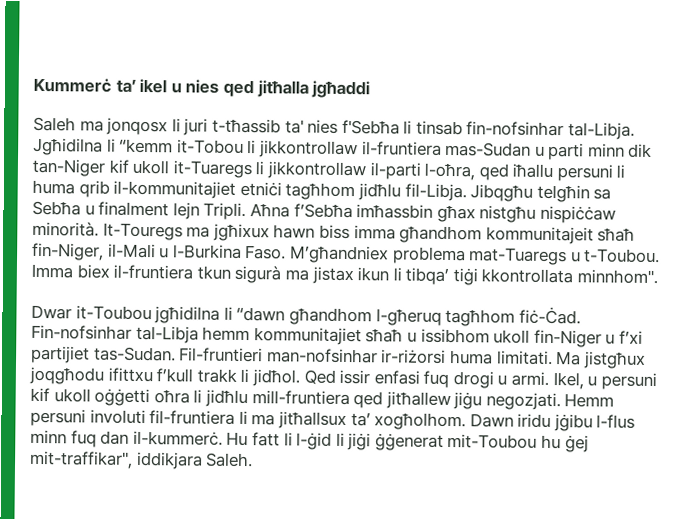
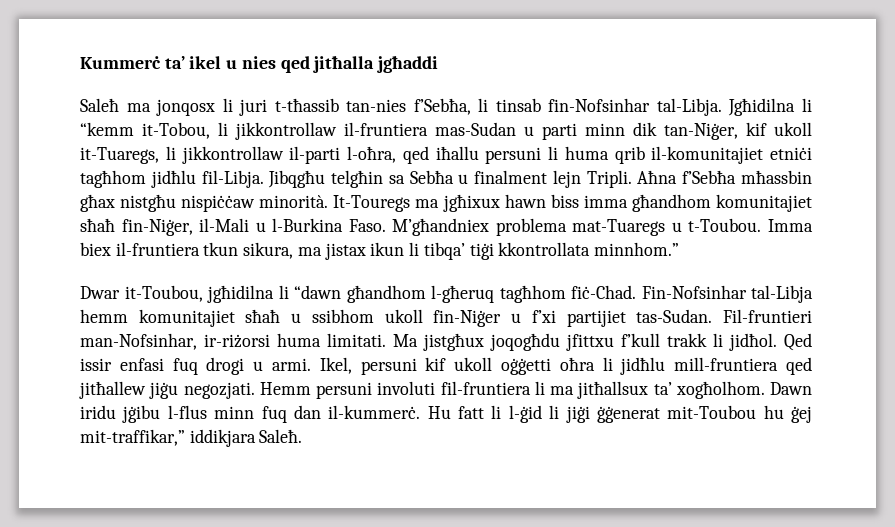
- Saleh ma jonqosx li juri t-tħassib ta' nies f'Sebħa li tinsab fin-nofsinhar tal-Libja.
+ Saleħ ma jonqosx li juri t-tħassib tan-nies f’Sebħa, li tinsab fin-Nofsinhar tal-Libja.
- Jgħidilna li “kemm it-Tobou li jikkontrollaw il-fruntiera mas-Sudan u parti minn dik tan-Niger kif ukoll it-Tuaregs li jikkontrollaw il-parti l-oħra, qed iħallu persuni li huma qrib il-kommunitajiet etniċi tagħhom jidħlu fil-Libja.
+ Jgħidilna li “kemm it-Tobou, li jikkontrollaw il-fruntiera mas-Sudan u parti minn dik tan-Niġer, kif ukoll it-Tuaregs, li jikkontrollaw il-parti l-oħra, qed iħallu persuni li huma qrib il-komunitajiet etniċi tagħhom jidħlu fil-Libja.
- Aħna f’Sebħa imħassbin għax nistgħu nispiċċaw minorità.
+ Aħna f’Sebħa mħassbin għax nistgħu nispiċċaw minorità.
- It-Touregs ma jgħixux hawn biss imma għandhom kommunitajeit sħaħ fin-Niger, il-Mali u l-Burkina Faso.
+ It-Touregs ma jgħixux hawn biss imma għandhom komunitajiet sħaħ fin-Niġer, il-Mali u l-Burkina Faso.
- Imma biex il-fruntiera tkun sigurà ma jistax ikun li tibqa’ tiġi kkontrollata minnhom".
+ Imma biex il-fruntiera tkun sikura, ma jistax ikun li tibqa’ tiġi kkontrollata minnhom.”
- Dwar it-Toubou jgħidilna li “dawn għandhom l-għeruq tagħhom fiċ-Ċad. Fin-nofsinhar tal-Libja hemm kommunitajiet sħaħ u issibhom ukoll fin-Niger u f’xi partijiet tas-Sudan.
+ Dwar it-Toubou, jgħidilna li “dawn għandhom l-għeruq tagħhom fiċ-Chad. Fin-Nofsinhar tal-Libja hemm komunitajiet sħaħ u ssibhom ukoll fin-Niġer u f’xi partijiet tas-Sudan.
- Fil-fruntieri man-nofsinhar ir-riżorsi huma limitati.
+ Fil-fruntieri man-Nofsinhar, ir-riżorsi huma limitati.
- Ma jistgħux joqgħodu ifittxu f’kull trakk li jidħol.
+ Ma jistgħux joqogħdu jfittxu f’kull trakk li jidħol.
- Ikel, u persuni kif ukoll oġġetti oħra li jidħlu mill-fruntiera qed jitħallew jiġu negozjati.
+ Ikel, persuni kif ukoll oġġetti oħra li jidħlu mill-fruntiera qed jitħallew jiġu negozjati.
- Hu fatt li l-ġid li jiġi ġġenerat mit-Toubou hu ġej mit-traffikar", iddikjara Saleh.
+ Hu fatt li l-ġid li jiġi ġġenerat mit-Toubou hu ġej mit-traffikar,” iddikjara Saleħ.

